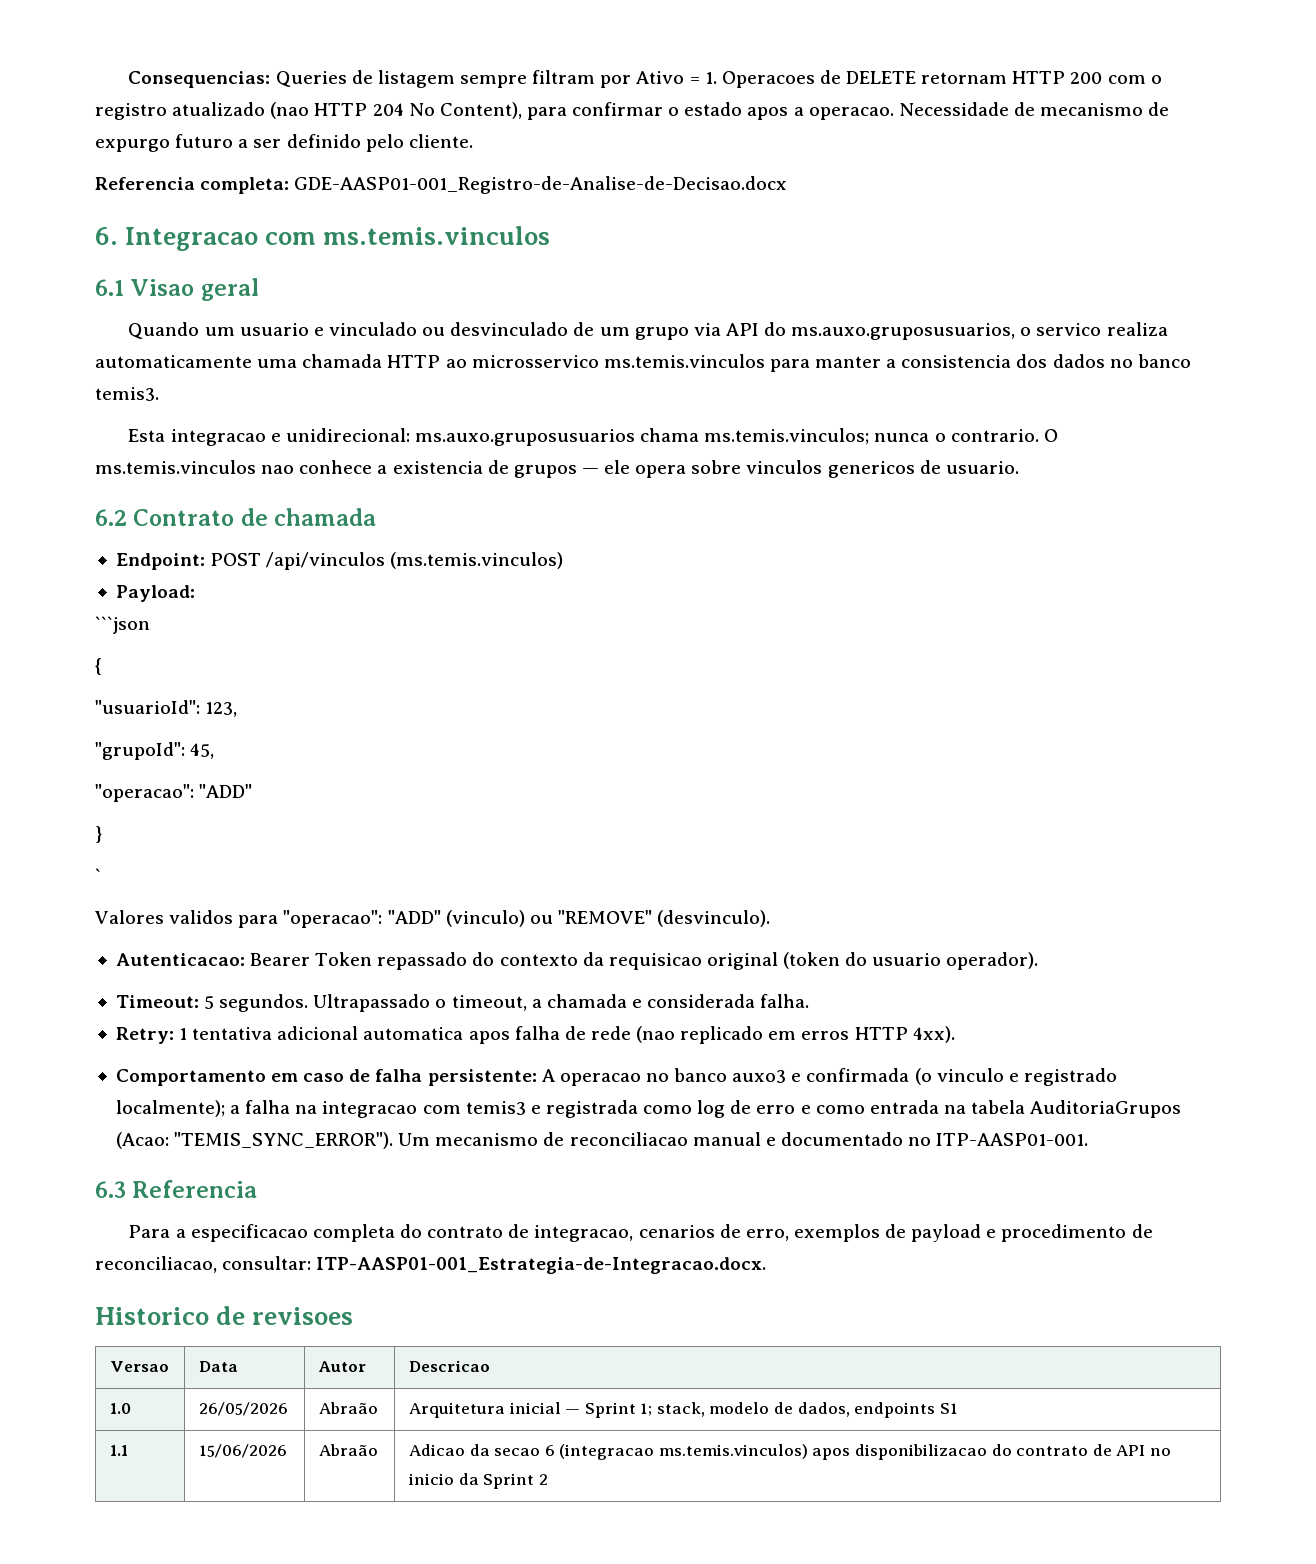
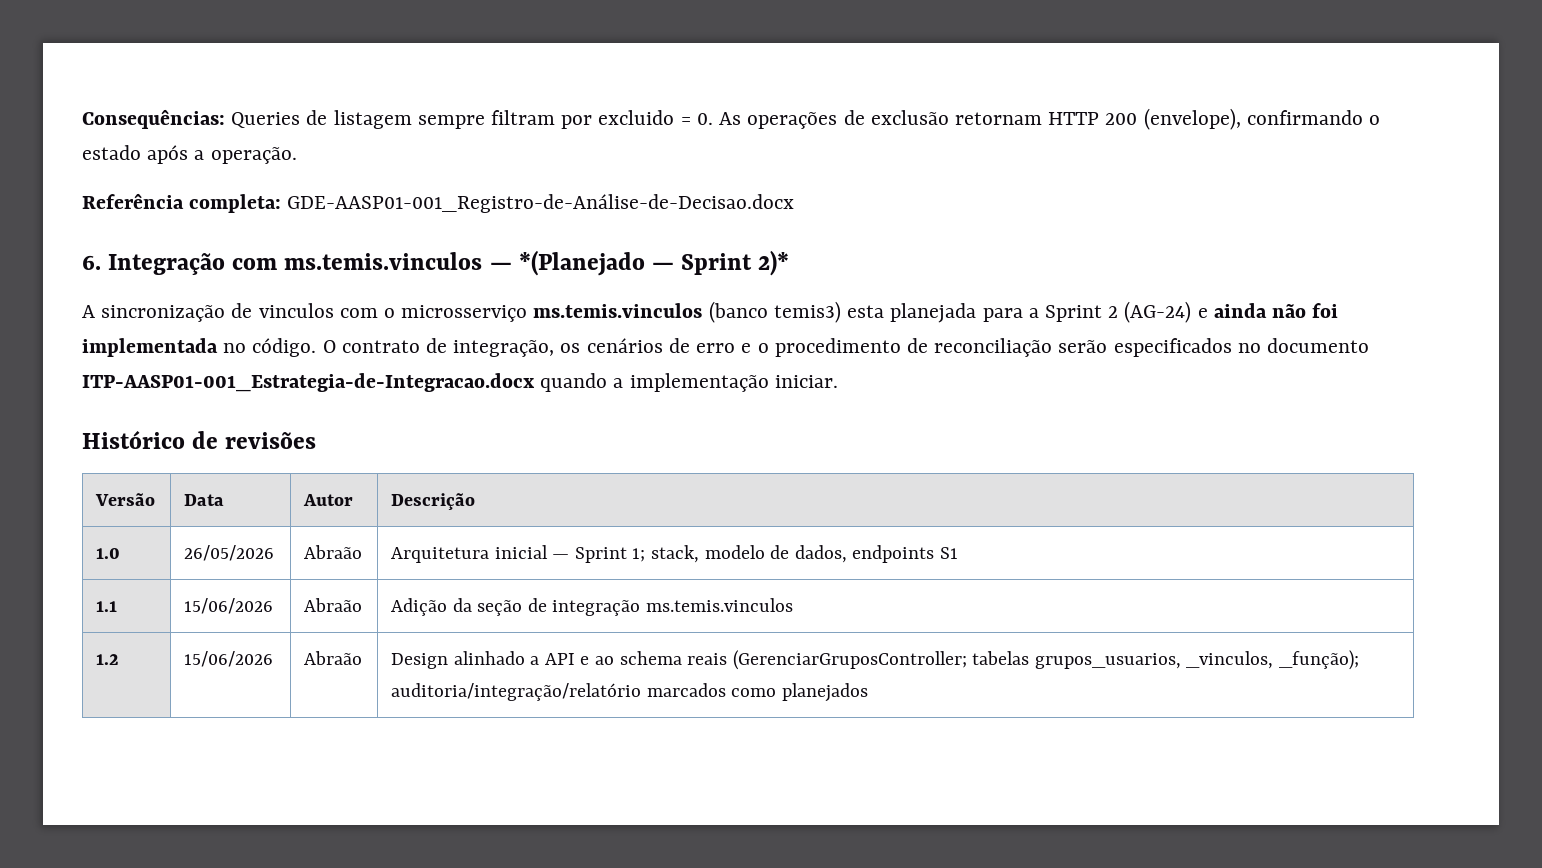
- Consequencias: Queries de listagem sempre filtram por Ativo = 1. Operacoes de DELETE retornam HTTP 200 com o registro atualizado (nao HTTP 204 No Content), para confirmar o estado apos a operacao. Necessidade de mecanismo de expurgo futuro a ser definido pelo cliente.
- Referencia completa: GDE-AASP01-001_Registro-de-Analise-de-Decisao.docx
- 6. Integracao com ms.temis.vinculos
- 6.1 Visao geral
- Quando um usuario e vinculado ou desvinculado de um grupo via API do ms.auxo.gruposusuarios, o servico realiza automaticamente uma chamada HTTP ao microsservico ms.temis.vinculos para manter a consistencia dos dados no banco temis3.
- Esta integracao e unidirecional: ms.auxo.gruposusuarios chama ms.temis.vinculos; nunca o contrario. O ms.temis.vinculos nao conhece a existencia de grupos — ele opera sobre vinculos genericos de usuario.
- 6.2 Contrato de chamada
- Endpoint: POST /api/vinculos (ms.temis.vinculos)
- Payload:
- ```json
- {
- "usuarioId": 123,
- "grupoId": 45,
- "operacao": "ADD"
- }
- `
- Valores validos para "operacao": "ADD" (vinculo) ou "REMOVE" (desvinculo).
- Autenticacao: Bearer Token repassado do contexto da requisicao original (token do usuario operador).
- Timeout: 5 segundos. Ultrapassado o timeout, a chamada e considerada falha.
- Retry: 1 tentativa adicional automatica apos falha de rede (nao replicado em erros HTTP 4xx).
- Comportamento em caso de falha persistente: A operacao no banco auxo3 e confirmada (o vinculo e registrado localmente); a falha na integracao com temis3 e registrada como log de erro e como entrada na tabela AuditoriaGrupos (Acao: "TEMIS_SYNC_ERROR"). Um mecanismo de reconciliacao manual e documentado no ITP-AASP01-001.
- 6.3 Referencia
- Para a especificacao completa do contrato de integracao, cenarios de erro, exemplos de payload e procedimento de reconciliacao, consultar: ITP-AASP01-001_Estrategia-de-Integracao.docx.
- Historico de revisoes
- Versao | Data | Autor | Descricao
+ Consequências: Queries de listagem sempre filtram por excluido = 0. As operações de exclusão retornam HTTP 200 (envelope), confirmando o estado após a operação.
+ Referência completa: GDE-AASP01-001_Registro-de-Análise-de-Decisao.docx
+ 6. Integração com ms.temis.vinculos — *(Planejado — Sprint 2)*
+ A sincronização de vinculos com o microsserviço ms.temis.vinculos (banco temis3) esta planejada para a Sprint 2 (AG-24) e ainda não foi implementada no código. O contrato de integração, os cenários de erro e o procedimento de reconciliação serão especificados no documento ITP-AASP01-001_Estrategia-de-Integracao.docx quando a implementação iniciar.
+ Histórico de revisões
+ Versão | Data | Autor | Descrição
- 1.1 | 15/06/2026 | Abraão | Adicao da secao 6 (integracao ms.temis.vinculos) apos disponibilizacao do contrato de API no inicio da Sprint 2
+ 1.1 | 15/06/2026 | Abraão | Adição da seção de integração ms.temis.vinculos
+ 1.2 | 15/06/2026 | Abraão | Design alinhado a API e ao schema reais (GerenciarGruposController; tabelas grupos_usuarios, _vinculos, _função); auditoria/integração/relatório marcados como planejados

